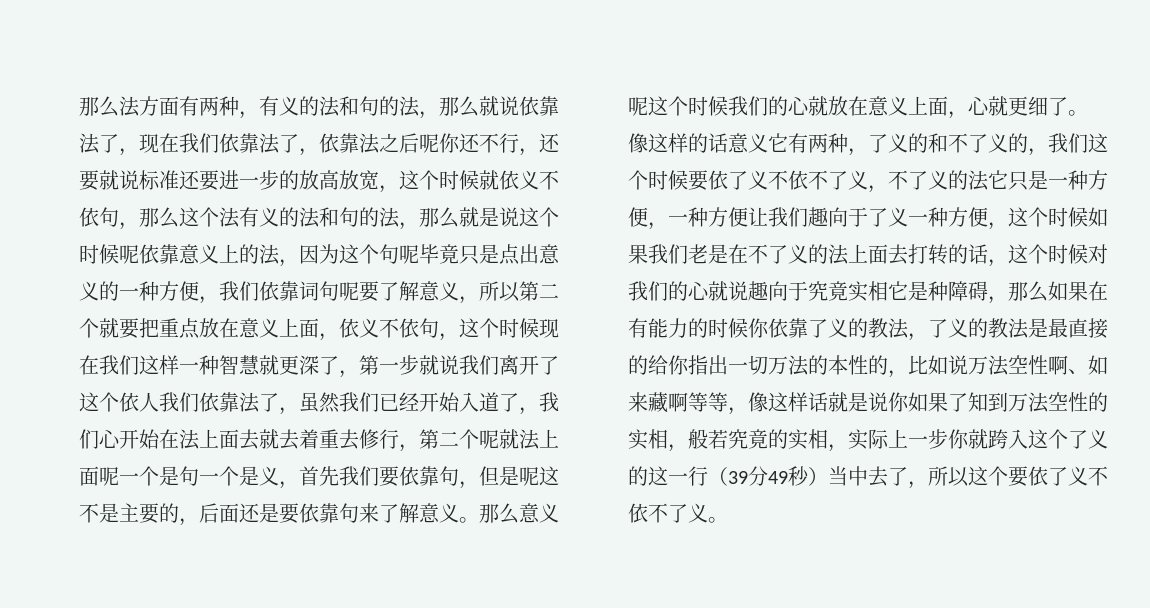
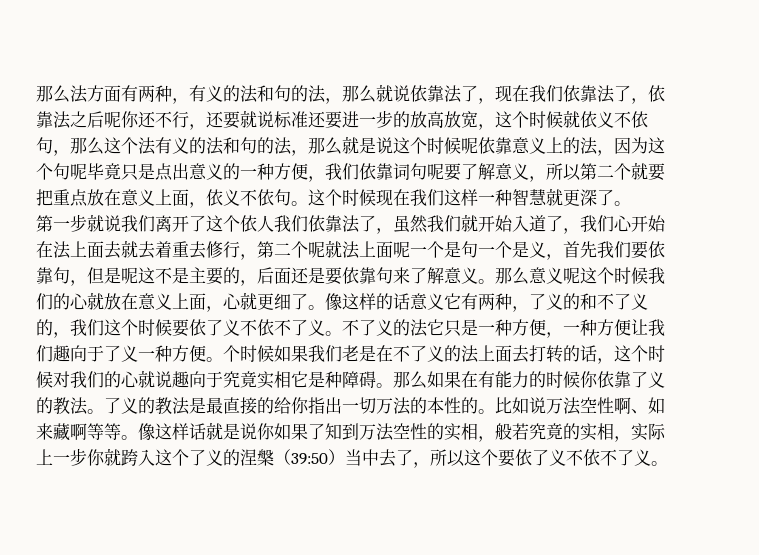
- 那么法方面有两种，有义的法和句的法，那么就说依靠法了，现在我们依靠法了，依靠法之后呢你还不行，还要就说标准还要进一步的放高放宽，这个时候就依义不依句，那么这个法有义的法和句的法，那么就是说这个时候呢依靠意义上的法，因为这个句呢毕竟只是点出意义的一种方便，我们依靠词句呢要了解意义，所以第二个就要把重点放在意义上面，依义不依句，这个时候现在我们这样一种智慧就更深了，第一步就说我们离开了这个依人我们依靠法了，虽然我们已经开始入道了，我们心开始在法上面去就去着重去修行，第二个呢就法上面呢一个是句一个是义，首先我们要依靠句，但是呢这不是主要的，后面还是要依靠句来了解意义。
+ 那么法方面有两种，有义的法和句的法，那么就说依靠法了，现在我们依靠法了，依靠法之后呢你还不行，还要就说标准还要进一步的放高放宽，这个时候就依义不依句，那么这个法有义的法和句的法，那么就是说这个时候呢依靠意义上的法，因为这个句呢毕竟只是点出意义的一种方便，我们依靠词句呢要了解意义，所以第二个就要把重点放在意义上面，依义不依句。这个时候现在我们这样一种智慧就更深了。
+ 第一步就说我们离开了这个依人我们依靠法了，虽然我们就开始入道了，我们心开始在法上面去就去着重去修行，第二个呢就法上面呢一个是句一个是义，首先我们要依靠句，但是呢这不是主要的，后面还是要依靠句来了解意义。
- 那么意义呢这个时候我们的心就放在意义上面，心就更细了。
- 像这样的话意义它有两种，了义的和不了义的，我们这个时候要依了义不依不了义，不了义的法它只是一种方便，一种方便让我们趣向于了义一种方便，这个时候如果我们老是在不了义的法上面去打转的话，这个时候对我们的心就说趣向于究竟实相它是种障碍，那么如果在有能力的时候你依靠了义的教法，了义的教法是最直接的给你指出一切万法的本性的，比如说万法空性啊、如来藏啊等等，像这样话就是说你如果了知到万法空性的实相，般若究竟的实相，实际上一步你就跨入这个了义的这一行（39分49秒）当中去了，所以这个要依了义不依不了义。
+ 那么意义呢这个时候我们的心就放在意义上面，心就更细了。像这样的话意义它有两种，了义的和不了义的，我们这个时候要依了义不依不了义。不了义的法它只是一种方便，一种方便让我们趣向于了义一种方便。个时候如果我们老是在不了义的法上面去打转的话，这个时候对我们的心就说趣向于究竟实相它是种障碍。那么如果在有能力的时候你依靠了义的教法。了义的教法是最直接的给你指出一切万法的本性的。比如说万法空性啊、如来藏啊等等。像这样话就是说你如果了知到万法空性的实相，般若究竟的实相，实际上一步你就跨入这个了义的涅槃（39:50）当中去了，所以这个要依了义不依不了义。

